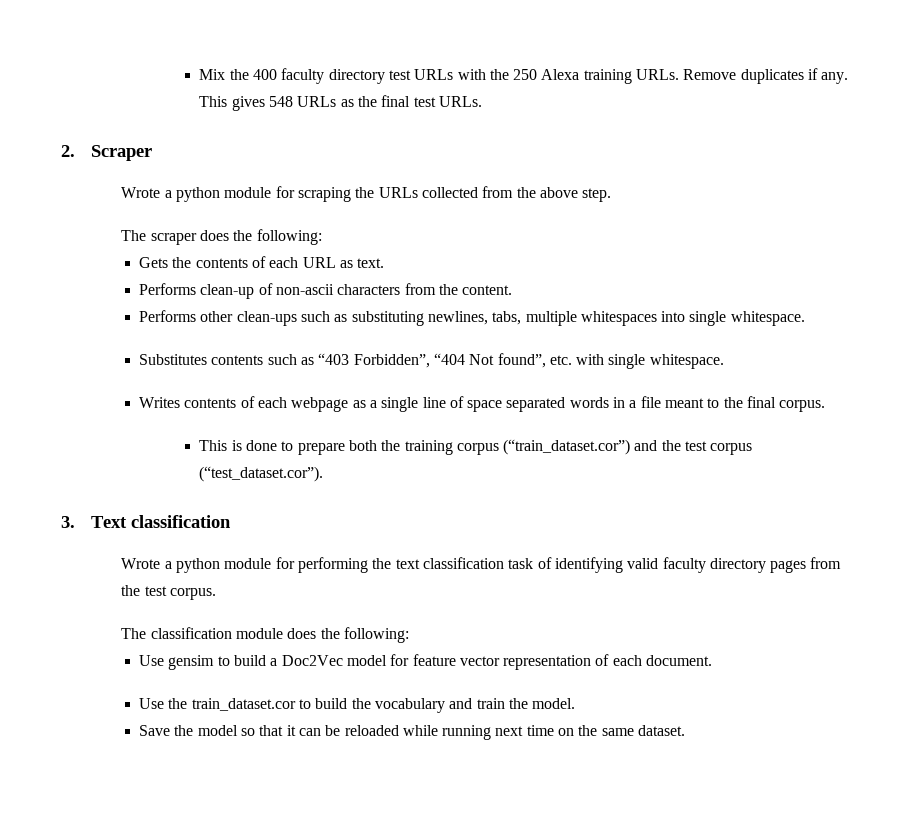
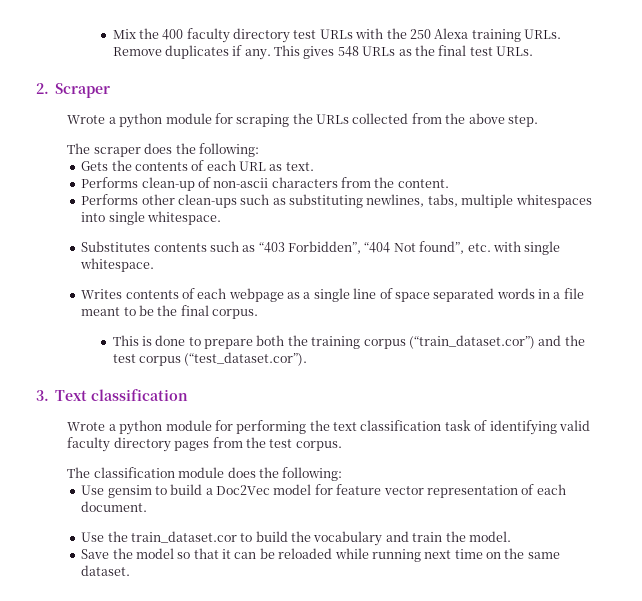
- Writes contents of each webpage as a single line of space separated words in a file meant to the final corpus.
+ Writes contents of each webpage as a single line of space separated words in a file meant to be the final corpus.

